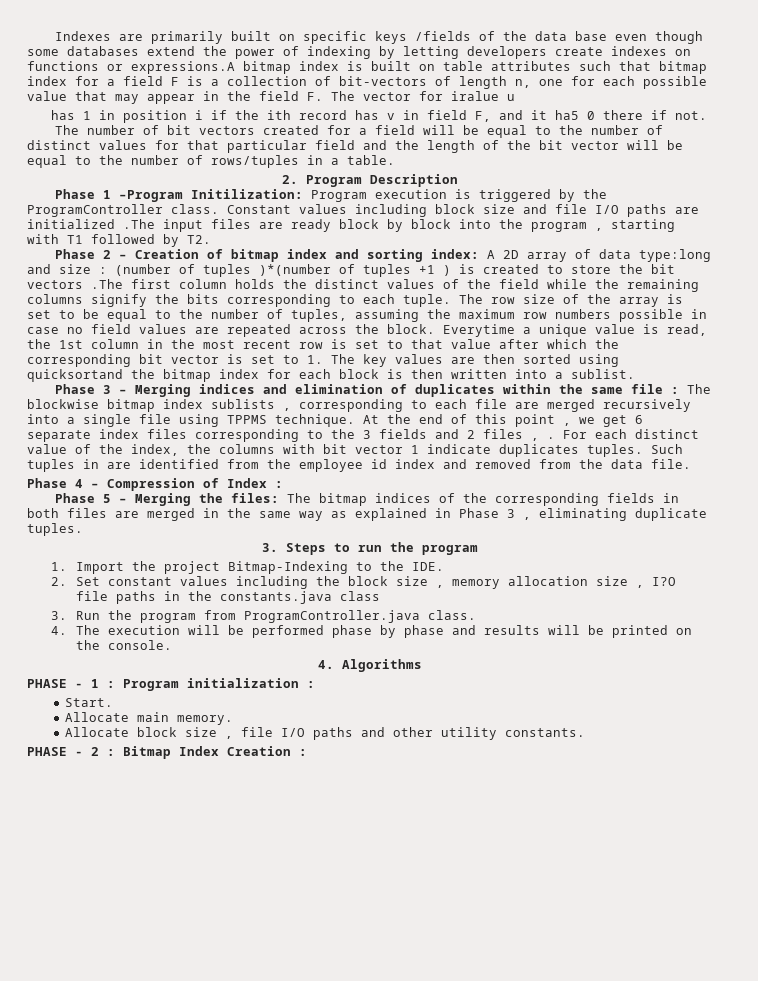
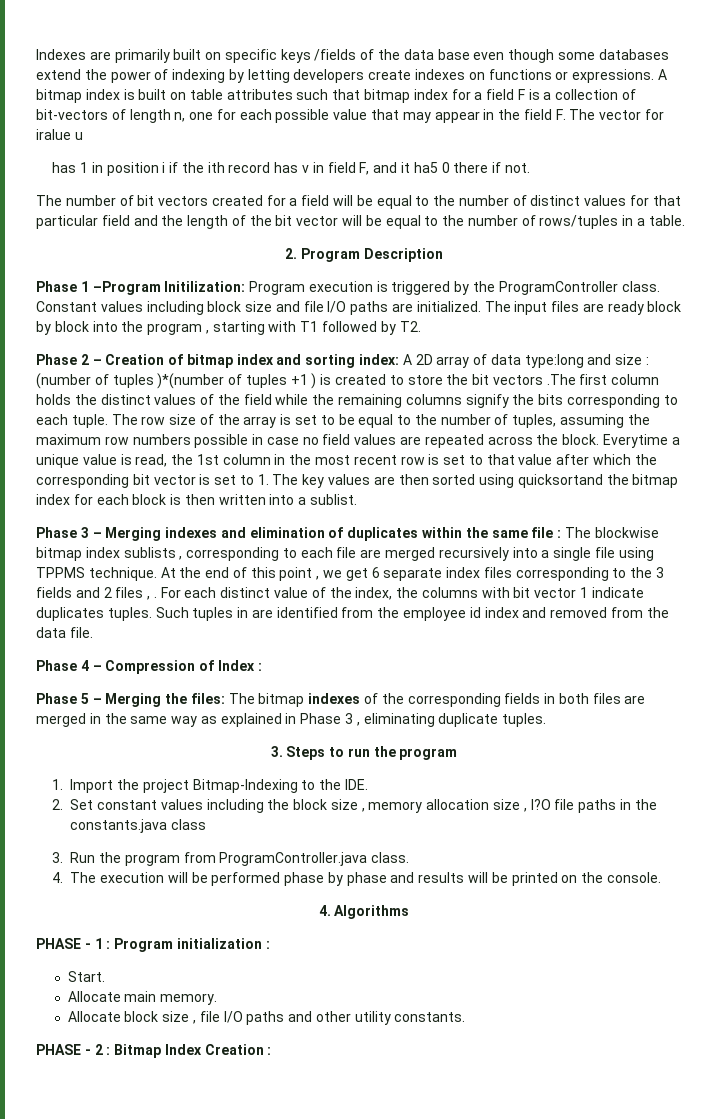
- Indexes are primarily built on specific keys /fields of the data base even though some databases extend the power of indexing by letting developers create indexes on functions or expressions.A bitmap index is built on table attributes such that bitmap index for a field F is a collection of bit-vectors of length n, one for each possible value that may appear in the field F. The vector for iralue u
+ Indexes are primarily built on specific keys /fields of the data base even though some databases extend the power of indexing by letting developers create indexes on functions or expressions. A bitmap index is built on table attributes such that bitmap index for a field F is a collection of bit-vectors of length n, one for each possible value that may appear in the field F. The vector for iralue u
- Constant values including block size and file I/O paths are initialized .The input files are ready block by block into the program , starting with T1 followed by T2.
+ Constant values including block size and file I/O paths are initialized. The input files are ready block by block into the program , starting with T1 followed by T2.
- Phase 3 – Merging indices and elimination of duplicates within the same file : The blockwise bitmap index sublists , corresponding to each file are merged recursively into a single file using TPPMS technique.
+ Phase 3 – Merging indexes and elimination of duplicates within the same file : The blockwise bitmap index sublists , corresponding to each file are merged recursively into a single file using TPPMS technique.
- Phase 5 – Merging the files: The bitmap indices of the corresponding fields in both files are merged in the same way as explained in Phase 3 , eliminating duplicate tuples.
+ Phase 5 – Merging the files: The bitmap indexes of the corresponding fields in both files are merged in the same way as explained in Phase 3 , eliminating duplicate tuples.

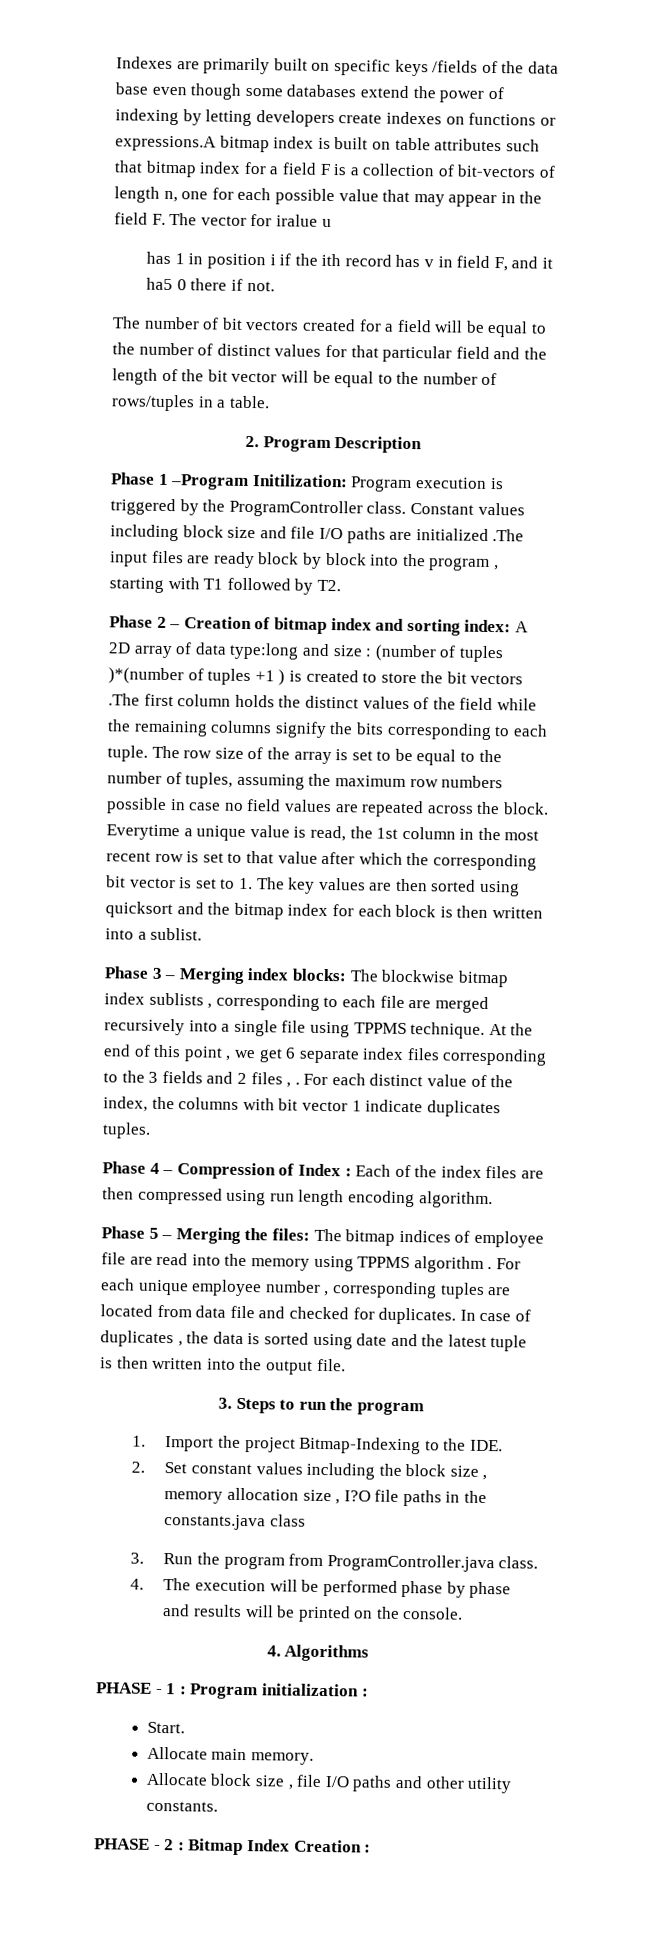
- Indexes are primarily built on specific keys /fields of the data base even though some databases extend the power of indexing by letting developers create indexes on functions or expressions. A bitmap index is built on table attributes such that bitmap index for a field F is a collection of bit-vectors of length n, one for each possible value that may appear in the field F. The vector for iralue u
+ Indexes are primarily built on specific keys /fields of the data base even though some databases extend the power of indexing by letting developers create indexes on functions or expressions.A bitmap index is built on table attributes such that bitmap index for a field F is a collection of bit-vectors of length n, one for each possible value that may appear in the field F. The vector for iralue u
- Constant values including block size and file I/O paths are initialized. The input files are ready block by block into the program , starting with T1 followed by T2.
+ Constant values including block size and file I/O paths are initialized .The input files are ready block by block into the program , starting with T1 followed by T2.
- Everytime a unique value is read, the 1st column in the most recent row is set to that value after which the corresponding bit vector is set to 1. The key values are then sorted using quicksortand the bitmap index for each block is then written into a sublist.
+ Everytime a unique value is read, the 1st column in the most recent row is set to that value after which the corresponding bit vector is set to 1. The key values are then sorted using quicksort and the bitmap index for each block is then written into a sublist.
- Phase 3 – Merging indexes and elimination of duplicates within the same file : The blockwise bitmap index sublists , corresponding to each file are merged recursively into a single file using TPPMS technique.
+ Phase 3 – Merging index blocks: The blockwise bitmap index sublists , corresponding to each file are merged recursively into a single file using TPPMS technique.
- Such tuples in are identified from the employee id index and removed from the data file.
- Phase 4 – Compression of Index :
+ Phase 4 – Compression of Index : Each of the index files are then compressed using run length encoding algorithm.
- Phase 5 – Merging the files: The bitmap indexes of the corresponding fields in both files are merged in the same way as explained in Phase 3 , eliminating duplicate tuples.
+ Phase 5 – Merging the files: The bitmap indices of employee file are read into the memory using TPPMS algorithm . For each unique employee number , corresponding tuples are located from data file and checked for duplicates. In case of duplicates , the data is sorted using date and the latest tuple is then written into the output file.

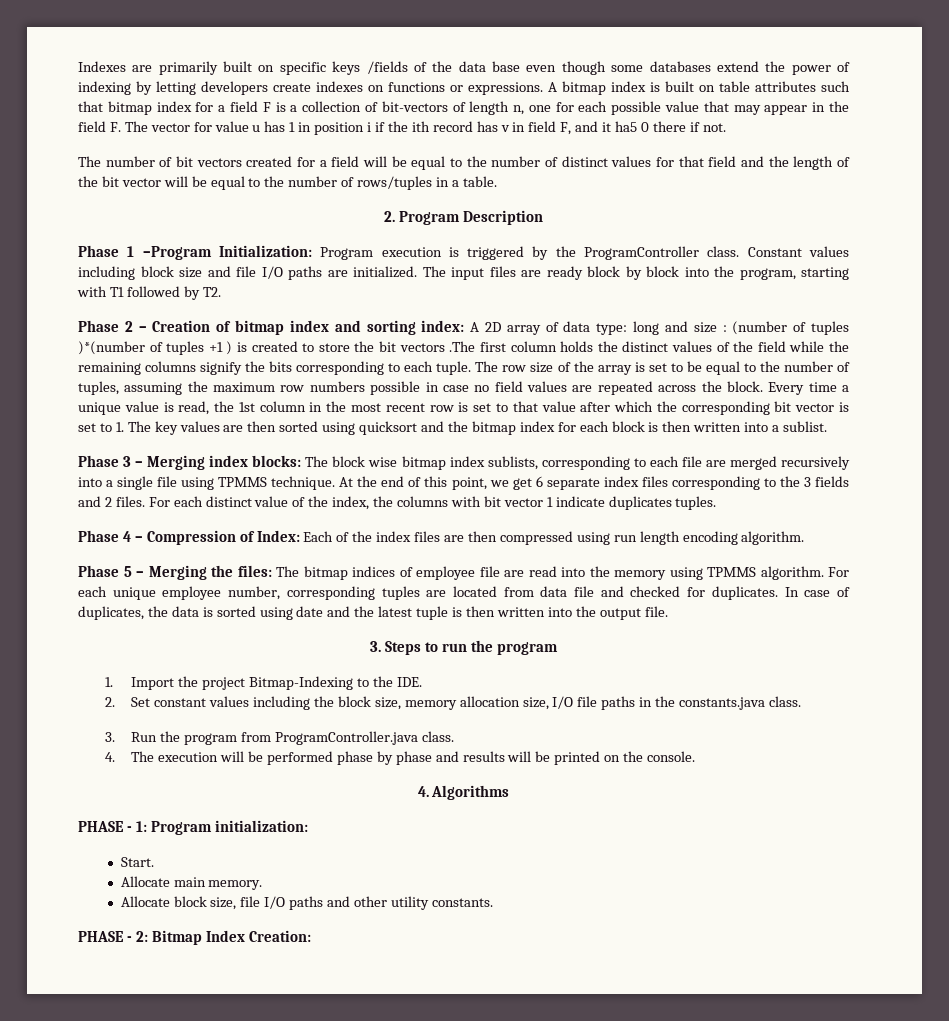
- Indexes are primarily built on specific keys /fields of the data base even though some databases extend the power of indexing by letting developers create indexes on functions or expressions.A bitmap index is built on table attributes such that bitmap index for a field F is a collection of bit-vectors of length n, one for each possible value that may appear in the field F. The vector for iralue u
- has 1 in position i if the ith record has v in field F, and it ha5 0 there if not.
+ Indexes are primarily built on specific keys /fields of the data base even though some databases extend the power of indexing by letting developers create indexes on functions or expressions. A bitmap index is built on table attributes such that bitmap index for a field F is a collection of bit-vectors of length n, one for each possible value that may appear in the field F. The vector for value u has 1 in position i if the ith record has v in field F, and it ha5 0 there if not.
- The number of bit vectors created for a field will be equal to the number of distinct values for that particular field and the length of the bit vector will be equal to the number of rows/tuples in a table.
+ The number of bit vectors created for a field will be equal to the number of distinct values for that field and the length of the bit vector will be equal to the number of rows/tuples in a table.
- Phase 1 –Program Initilization: Program execution is triggered by the ProgramController class.
+ Phase 1 –Program Initialization: Program execution is triggered by the ProgramController class.
- Constant values including block size and file I/O paths are initialized .The input files are ready block by block into the program , starting with T1 followed by T2.
+ Constant values including block size and file I/O paths are initialized. The input files are ready block by block into the program, starting with T1 followed by T2.
- Phase 2 – Creation of bitmap index and sorting index: A 2D array of data type:long and size : (number of tuples )*(number of tuples +1 ) is created to store the bit vectors .The first column holds the distinct values of the field while the remaining columns signify the bits corresponding to each tuple.
+ Phase 2 – Creation of bitmap index and sorting index: A 2D array of data type: long and size : (number of tuples )*(number of tuples +1 ) is created to store the bit vectors .The first column holds the distinct values of the field while the remaining columns signify the bits corresponding to each tuple.
- Everytime a unique value is read, the 1st column in the most recent row is set to that value after which the corresponding bit vector is set to 1. The key values are then sorted using quicksort and the bitmap index for each block is then written into a sublist.
+ Every time a unique value is read, the 1st column in the most recent row is set to that value after which the corresponding bit vector is set to 1. The key values are then sorted using quicksort and the bitmap index for each block is then written into a sublist.
- Phase 3 – Merging index blocks: The blockwise bitmap index sublists , corresponding to each file are merged recursively into a single file using TPPMS technique.
+ Phase 3 – Merging index blocks: The block wise bitmap index sublists, corresponding to each file are merged recursively into a single file using TPMMS technique.
- At the end of this point , we get 6 separate index files corresponding to the 3 fields and 2 files , .
+ At the end of this point, we get 6 separate index files corresponding to the 3 fields and 2 files.
- Phase 4 – Compression of Index : Each of the index files are then compressed using run length encoding algorithm.
+ Phase 4 – Compression of Index: Each of the index files are then compressed using run length encoding algorithm.
- Phase 5 – Merging the files: The bitmap indices of employee file are read into the memory using TPPMS algorithm .
+ Phase 5 – Merging the files: The bitmap indices of employee file are read into the memory using TPMMS algorithm.
- For each unique employee number , corresponding tuples are located from data file and checked for duplicates.
+ For each unique employee number, corresponding tuples are located from data file and checked for duplicates.
- In case of duplicates , the data is sorted using date and the latest tuple is then written into the output file.
+ In case of duplicates, the data is sorted using date and the latest tuple is then written into the output file.
- 2. Set constant values including the block size , memory allocation size , I?O file paths in the constants.java class
+ 2. Set constant values including the block size, memory allocation size, I/O file paths in the constants.java class.
- PHASE - 1 : Program initialization :
+ PHASE - 1: Program initialization:
- Allocate block size , file I/O paths and other utility constants.
+ Allocate block size, file I/O paths and other utility constants.
- PHASE - 2 : Bitmap Index Creation :
+ PHASE - 2: Bitmap Index Creation:

